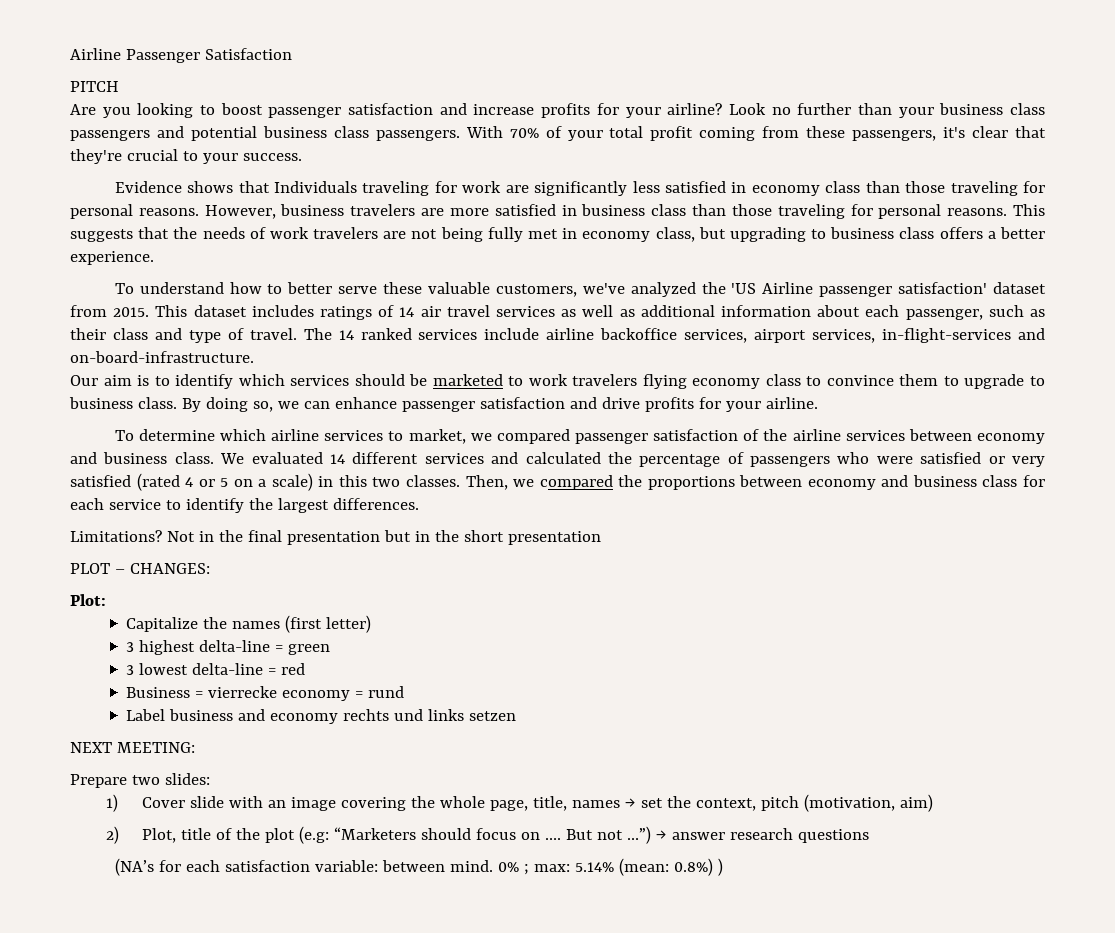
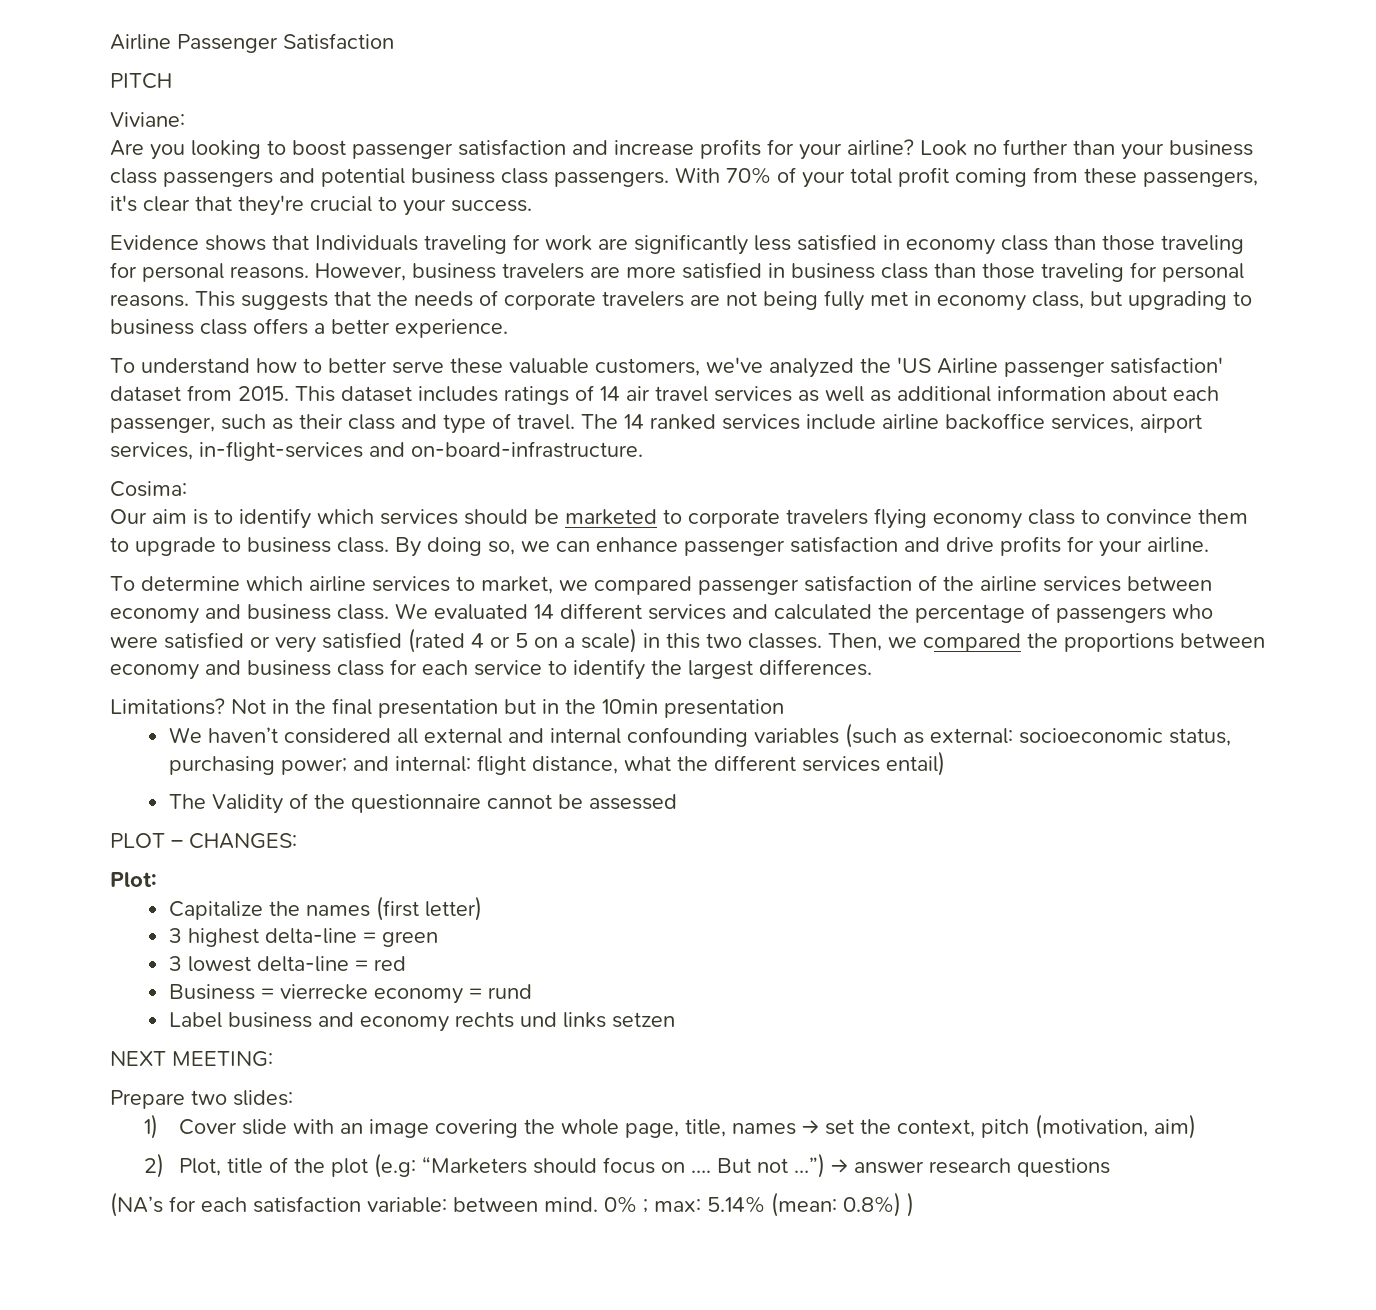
+ Viviane:
- This suggests that the needs of work travelers are not being fully met in economy class, but upgrading to business class offers a better experience.
+ This suggests that the needs of corporate travelers are not being fully met in economy class, but upgrading to business class offers a better experience.
+ Cosima:
- Our aim is to identify which services should be marketed to work travelers flying economy class to convince them to upgrade to business class.
+ Our aim is to identify which services should be marketed to corporate travelers flying economy class to convince them to upgrade to business class.
- Not in the final presentation but in the short presentation
+ Not in the final presentation but in the 10min presentation
+ We haven’t considered all external and internal confounding variables (such as external: socioeconomic status, purchasing power; and internal: flight distance, what the different services entail)
+ The Validity of the questionnaire cannot be assessed

